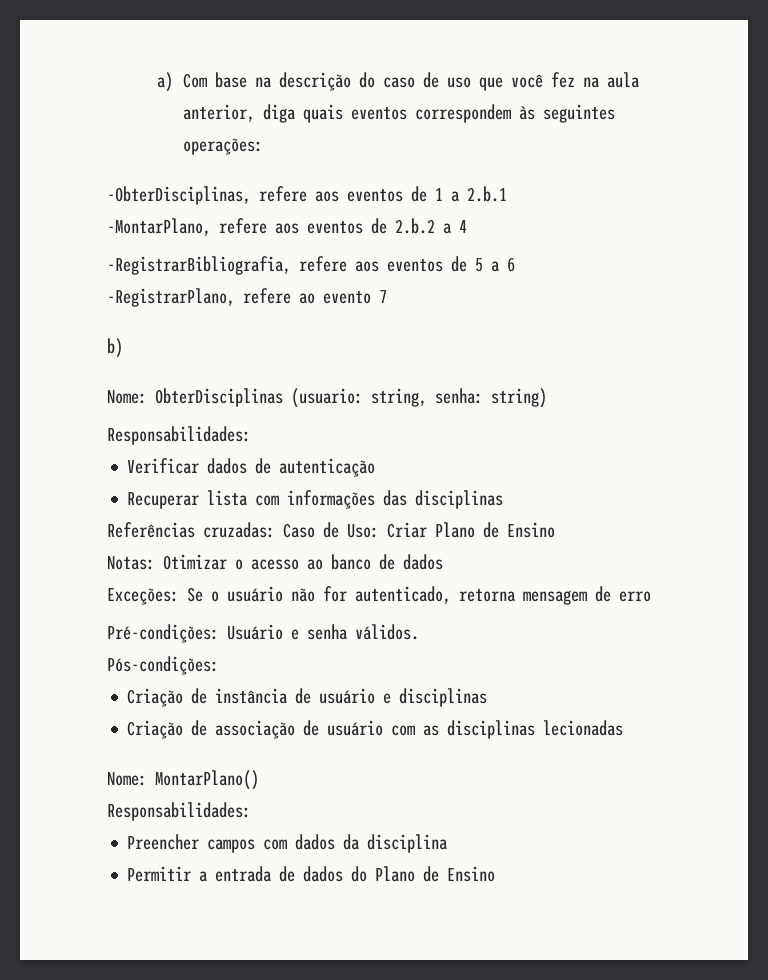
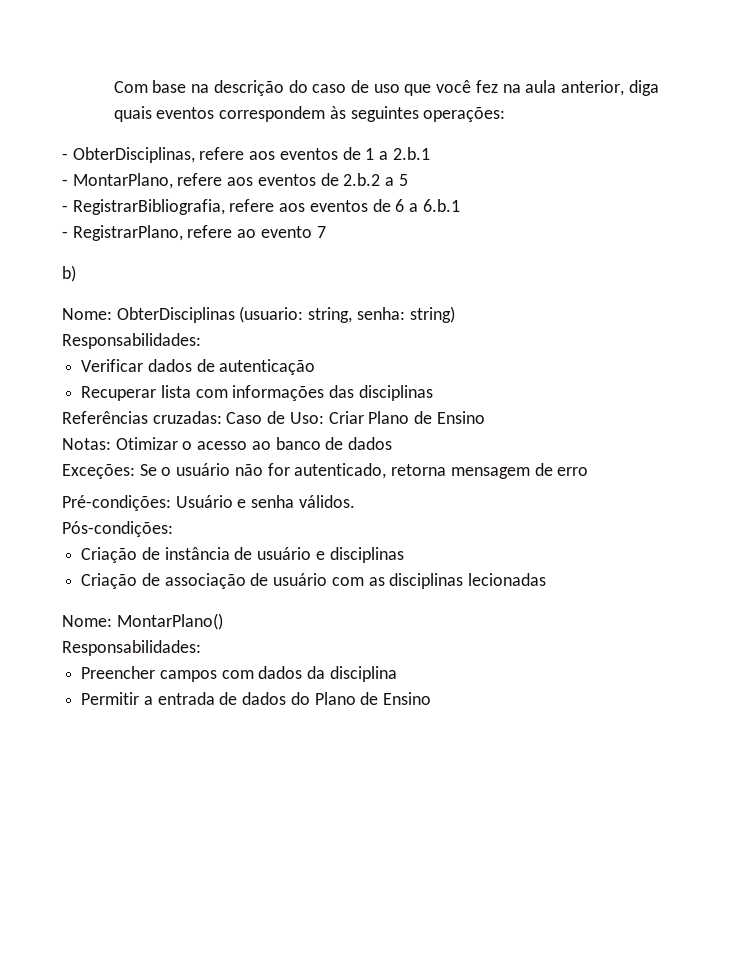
- a) Com base na descrição do caso de uso que você fez na aula anterior, diga quais eventos correspondem às seguintes operações:
+ Com base na descrição do caso de uso que você fez na aula anterior, diga quais eventos correspondem às seguintes operações:
- -ObterDisciplinas, refere aos eventos de 1 a 2.b.1
+ - ObterDisciplinas, refere aos eventos de 1 a 2.b.1
- -MontarPlano, refere aos eventos de 2.b.2 a 4
- -RegistrarBibliografia, refere aos eventos de 5 a 6
- -RegistrarPlano, refere ao evento 7
+ - MontarPlano, refere aos eventos de 2.b.2 a 5
+ - RegistrarBibliografia, refere aos eventos de 6 a 6.b.1
+ - RegistrarPlano, refere ao evento 7

